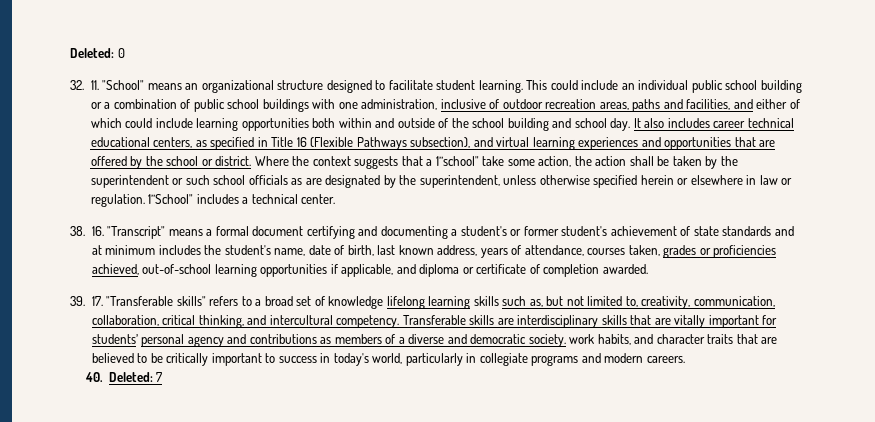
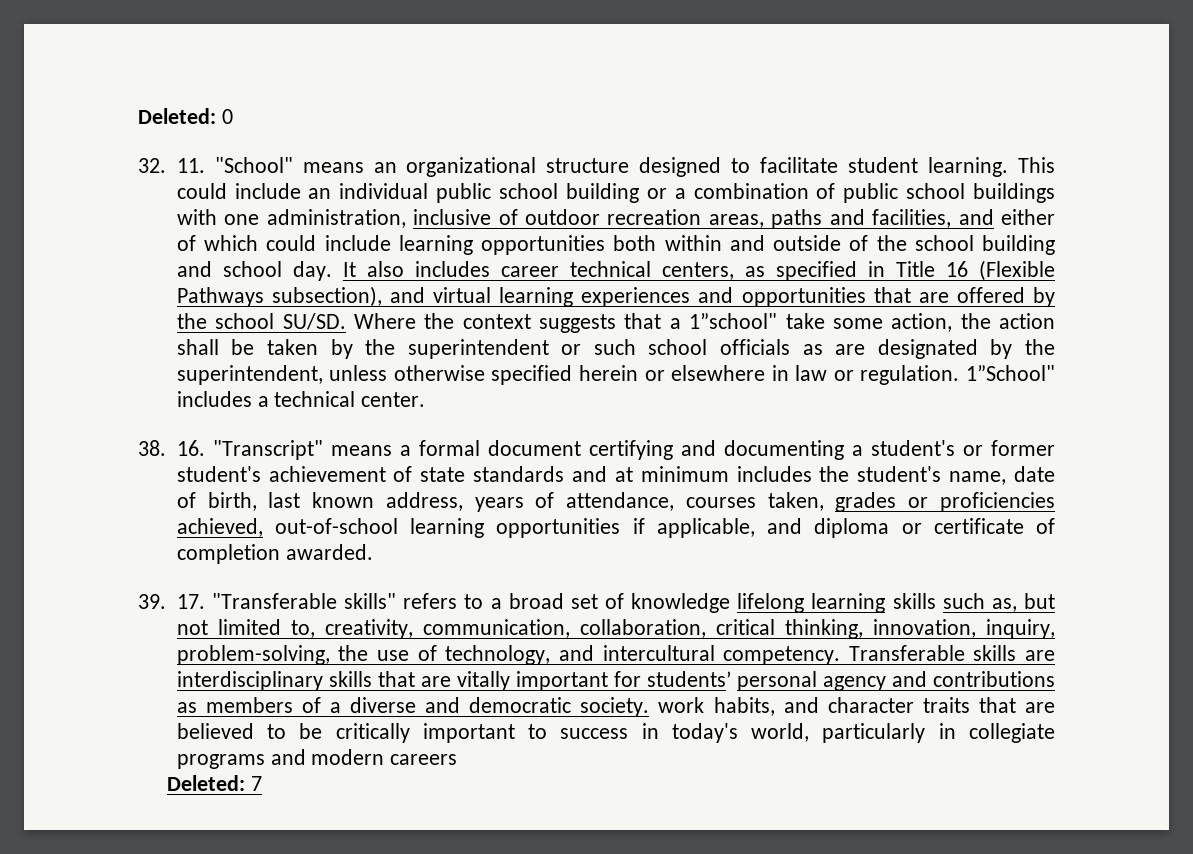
- It also includes career technical educational centers, as specified in Title 16 (Flexible Pathways subsection), and virtual learning experiences and opportunities that are offered by the school or district.
+ It also includes career technical centers, as specified in Title 16 (Flexible Pathways subsection), and virtual learning experiences and opportunities that are offered by the school SU/SD.
- 39. 17. "Transferable skills" refers to a broad set of knowledge lifelong learning skills such as, but not limited to, creativity, communication, collaboration, critical thinking, and intercultural competency.
+ 39. 17. "Transferable skills" refers to a broad set of knowledge lifelong learning skills such as, but not limited to, creativity, communication, collaboration, critical thinking, innovation, inquiry, problem-solving, the use of technology, and intercultural competency.
- Transferable skills are interdisciplinary skills that are vitally important for students’ personal agency and contributions as members of a diverse and democratic society. work habits, and character traits that are believed to be critically important to success in today's world, particularly in collegiate programs and modern careers.
- 40. Deleted: 7
+ Transferable skills are interdisciplinary skills that are vitally important for students’ personal agency and contributions as members of a diverse and democratic society. work habits, and character traits that are believed to be critically important to success in today's world, particularly in collegiate programs and modern careers
+ Deleted: 7

